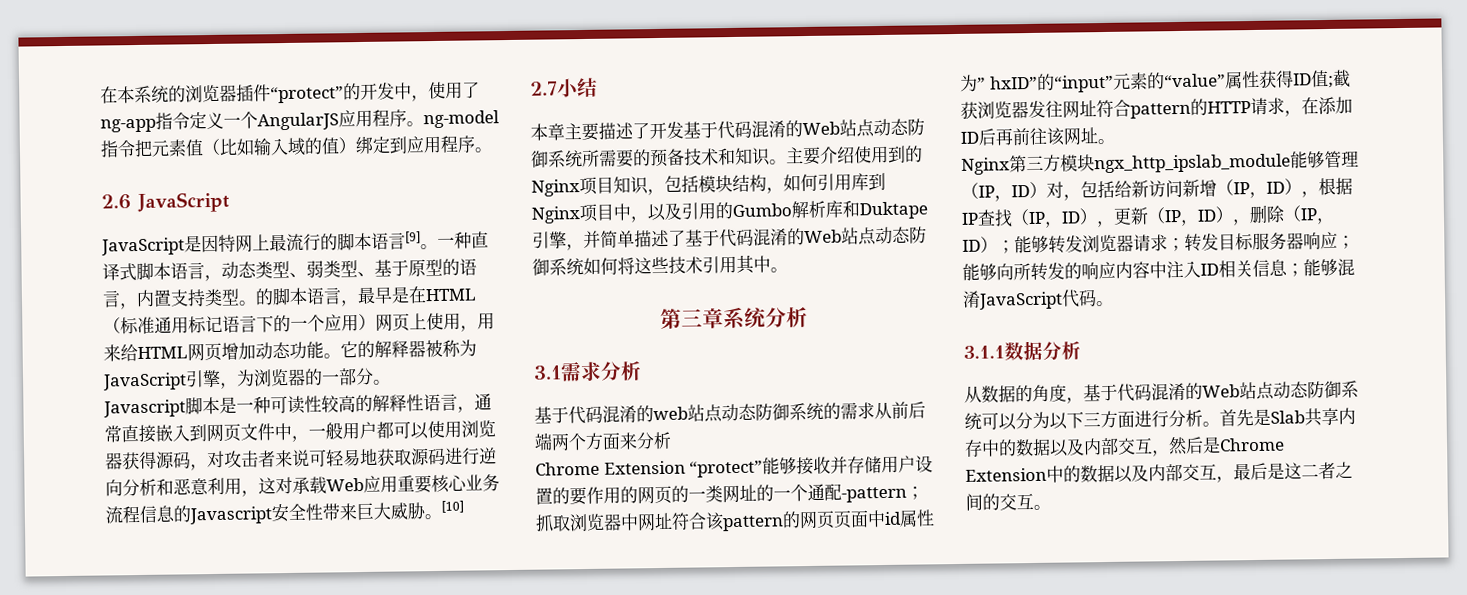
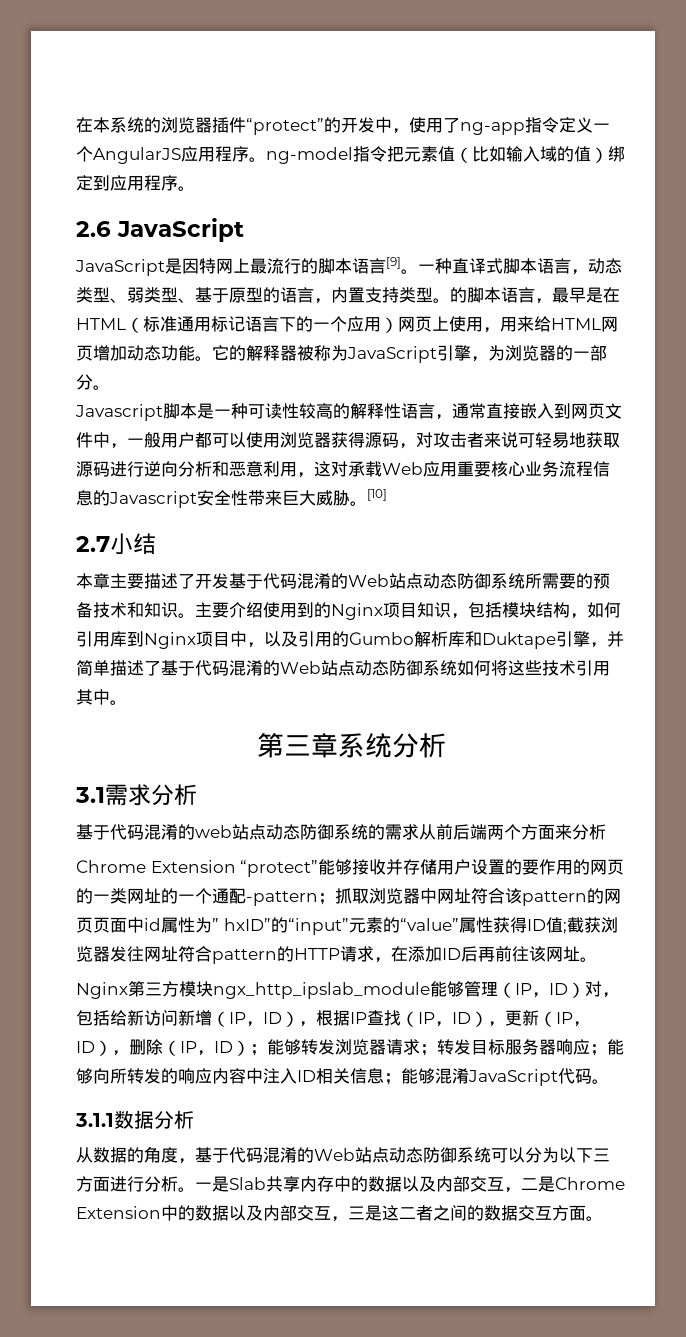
- 首先是Slab共享内存中的数据以及内部交互，然后是Chrome Extension中的数据以及内部交互，最后是这二者之间的交互。
+ 一是Slab共享内存中的数据以及内部交互，二是Chrome Extension中的数据以及内部交互，三是这二者之间的数据交互方面。

